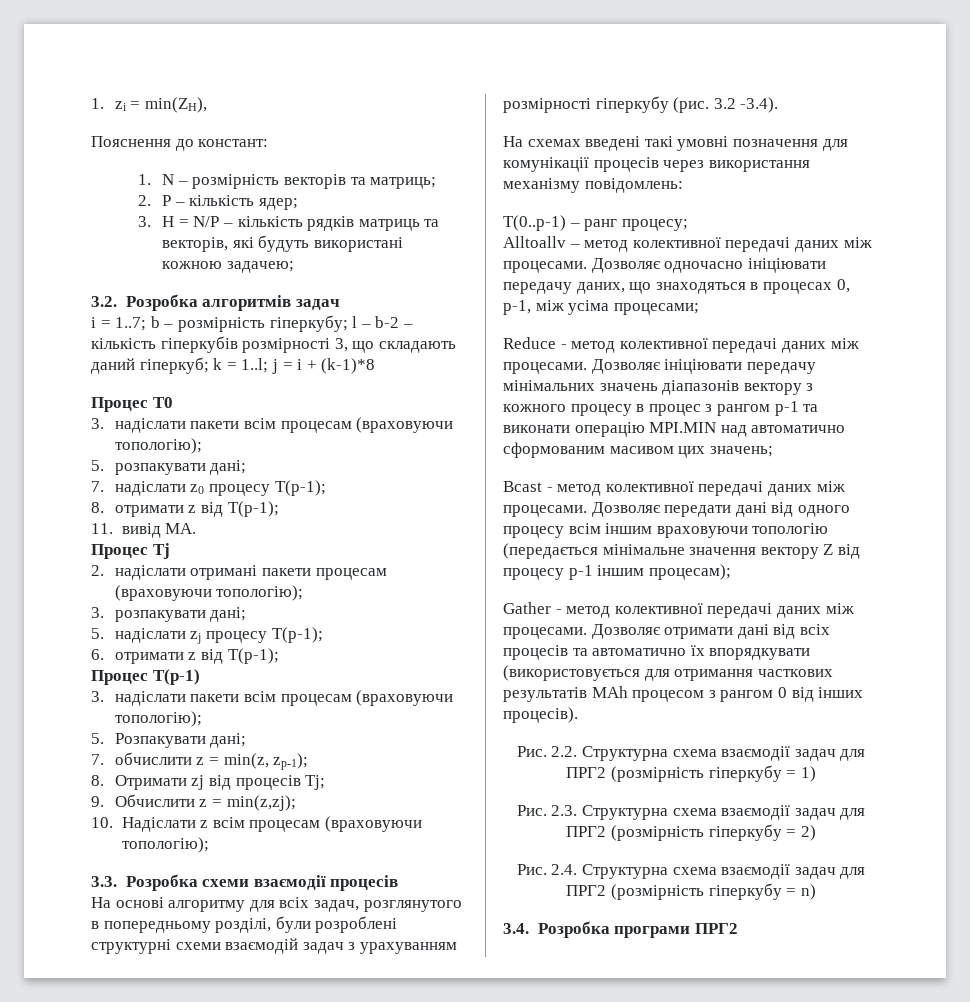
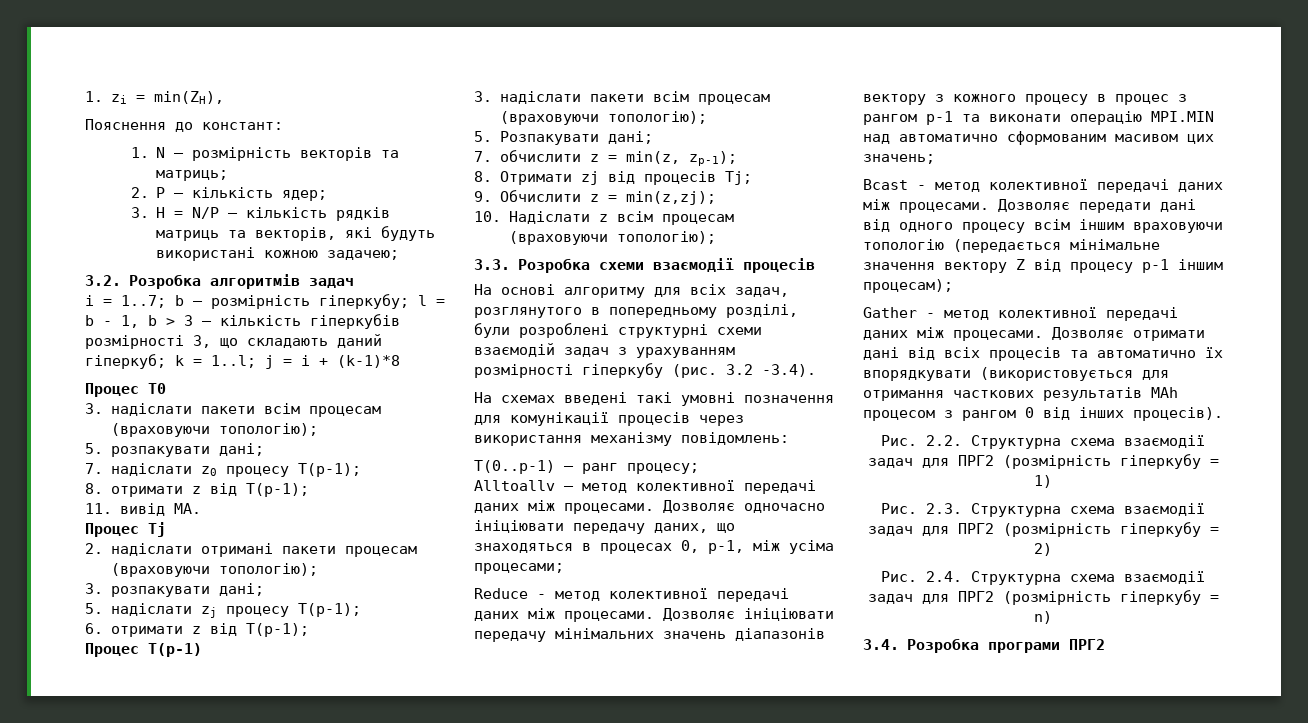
- i = 1..7; b – розмірність гіперкубу; l – b-2 – кількість гіперкубів розмірності 3, що складають даний гіперкуб; k = 1..l; j = i + (k-1)*8
+ i = 1..7; b – розмірність гіперкубу; l = b - 1, b > 3 – кількість гіперкубів розмірності 3, що складають даний гіперкуб; k = 1..l; j = i + (k-1)*8

